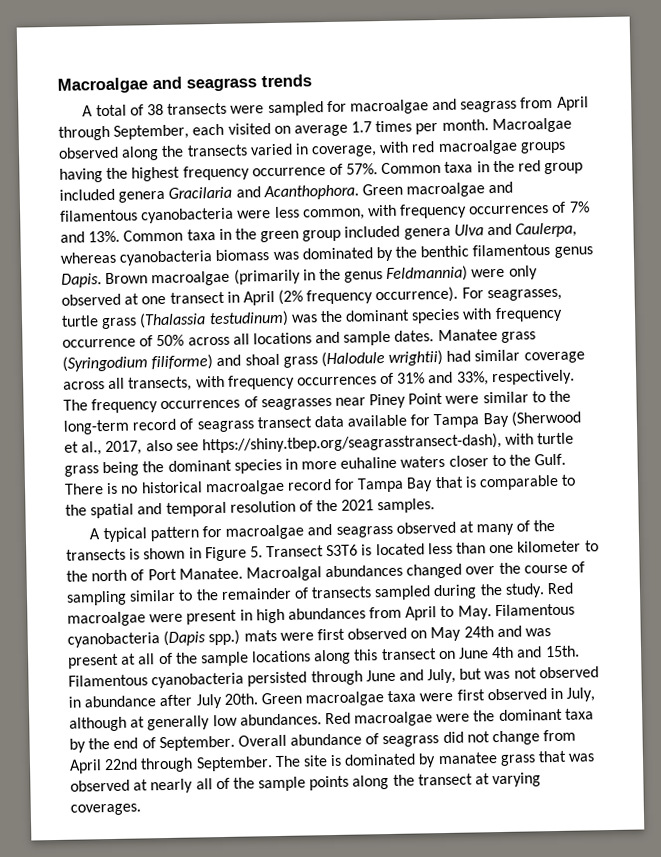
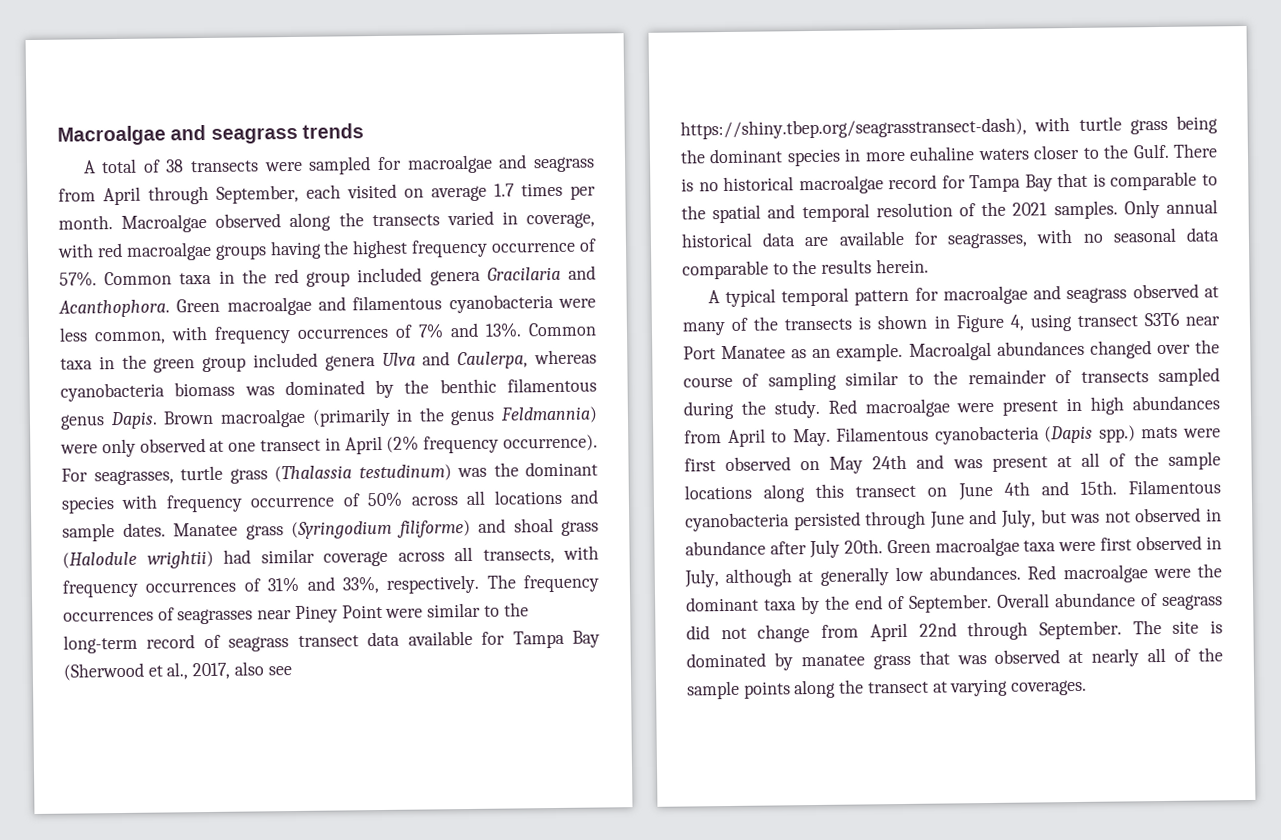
+ Only annual historical data are available for seagrasses, with no seasonal data comparable to the results herein.
- A typical pattern for macroalgae and seagrass observed at many of the transects is shown in Figure 5. Transect S3T6 is located less than one kilometer to the north of Port Manatee.
+ A typical temporal pattern for macroalgae and seagrass observed at many of the transects is shown in Figure 4, using transect S3T6 near Port Manatee as an example.

